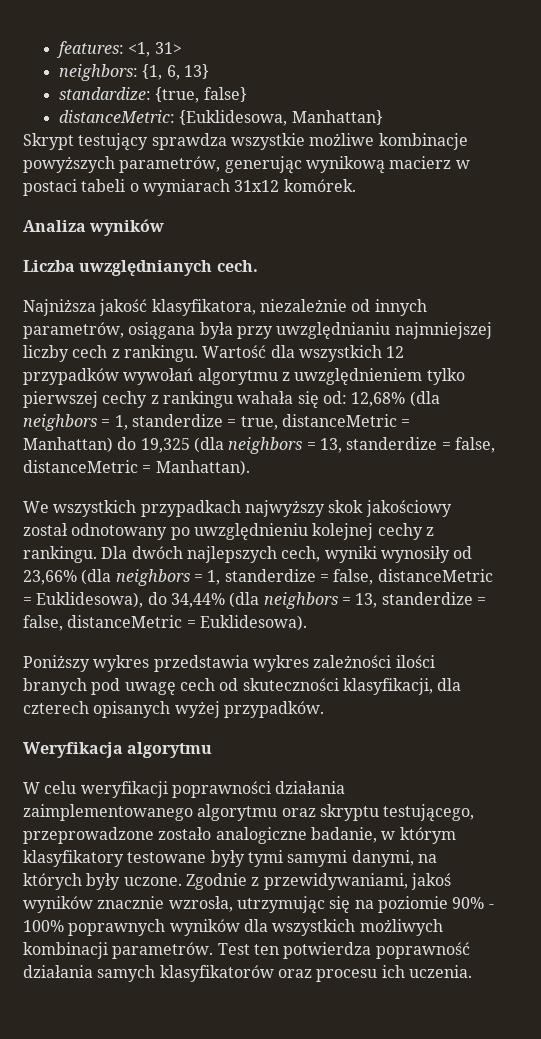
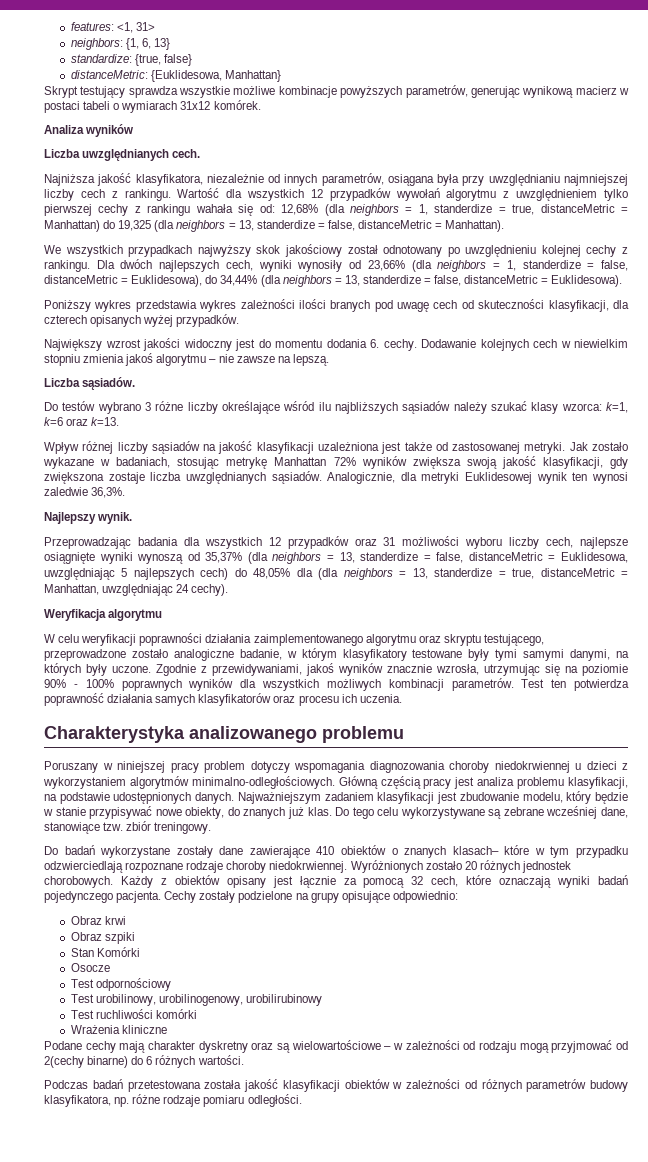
+ Największy wzrost jakości widoczny jest do momentu dodania 6. cechy. Dodawanie kolejnych cech w niewielkim stopniu zmienia jakoś algorytmu – nie zawsze na lepszą.
+ Liczba sąsiadów.
+ Do testów wybrano 3 różne liczby określające wśród ilu najbliższych sąsiadów należy szukać klasy wzorca: k=1, k=6 oraz k=13.
+ Wpływ różnej liczby sąsiadów na jakość klasyfikacji uzależniona jest także od zastosowanej metryki. Jak zostało wykazane w badaniach, stosując metrykę Manhattan 72% wyników zwiększa swoją jakość klasyfikacji, gdy zwiększona zostaje liczba uwzględnianych sąsiadów. Analogicznie, dla metryki Euklidesowej wynik ten wynosi zaledwie 36,3%.
+ Najlepszy wynik.
+ Przeprowadzając badania dla wszystkich 12 przypadków oraz 31 możliwości wyboru liczby cech, najlepsze osiągnięte wyniki wynoszą od 35,37% (dla neighbors = 13, standerdize = false, distanceMetric = Euklidesowa, uwzględniając 5 najlepszych cech) do 48,05% dla (dla neighbors = 13, standerdize = true, distanceMetric = Manhattan, uwzględniając 24 cechy).
+ Charakterystyka analizowanego problemu
+ Poruszany w niniejszej pracy problem dotyczy wspomagania diagnozowania choroby niedokrwiennej u dzieci z wykorzystaniem algorytmów minimalno-odległościowych. Główną częścią pracy jest analiza problemu klasyfikacji, na podstawie udostępnionych danych. Najważniejszym zadaniem klasyfikacji jest zbudowanie modelu, który będzie w stanie przypisywać nowe obiekty, do znanych już klas. Do tego celu wykorzystywane są zebrane wcześniej dane, stanowiące tzw. zbiór treningowy.
+ Do badań wykorzystane zostały dane zawierające 410 obiektów o znanych klasach– które w tym przypadku odzwierciedlają rozpoznane rodzaje choroby niedokrwiennej. Wyróżnionych zostało 20 różnych jednostek chorobowych. Każdy z obiektów opisany jest łącznie za pomocą 32 cech, które oznaczają wyniki badań pojedynczego pacjenta. Cechy zostały podzielone na grupy opisujące odpowiednio:
+ Obraz krwi
+ Obraz szpiki
+ Stan Komórki
+ Osocze
+ Test odpornościowy
+ Test urobilinowy, urobilinogenowy, urobilirubinowy
+ Test ruchliwości komórki
+ Wrażenia kliniczne
+ Podane cechy mają charakter dyskretny oraz są wielowartościowe – w zależności od rodzaju mogą przyjmować od 2(cechy binarne) do 6 różnych wartości.
+ Podczas badań przetestowana została jakość klasyfikacji obiektów w zależności od różnych parametrów budowy klasyfikatora, np. różne rodzaje pomiaru odległości.

